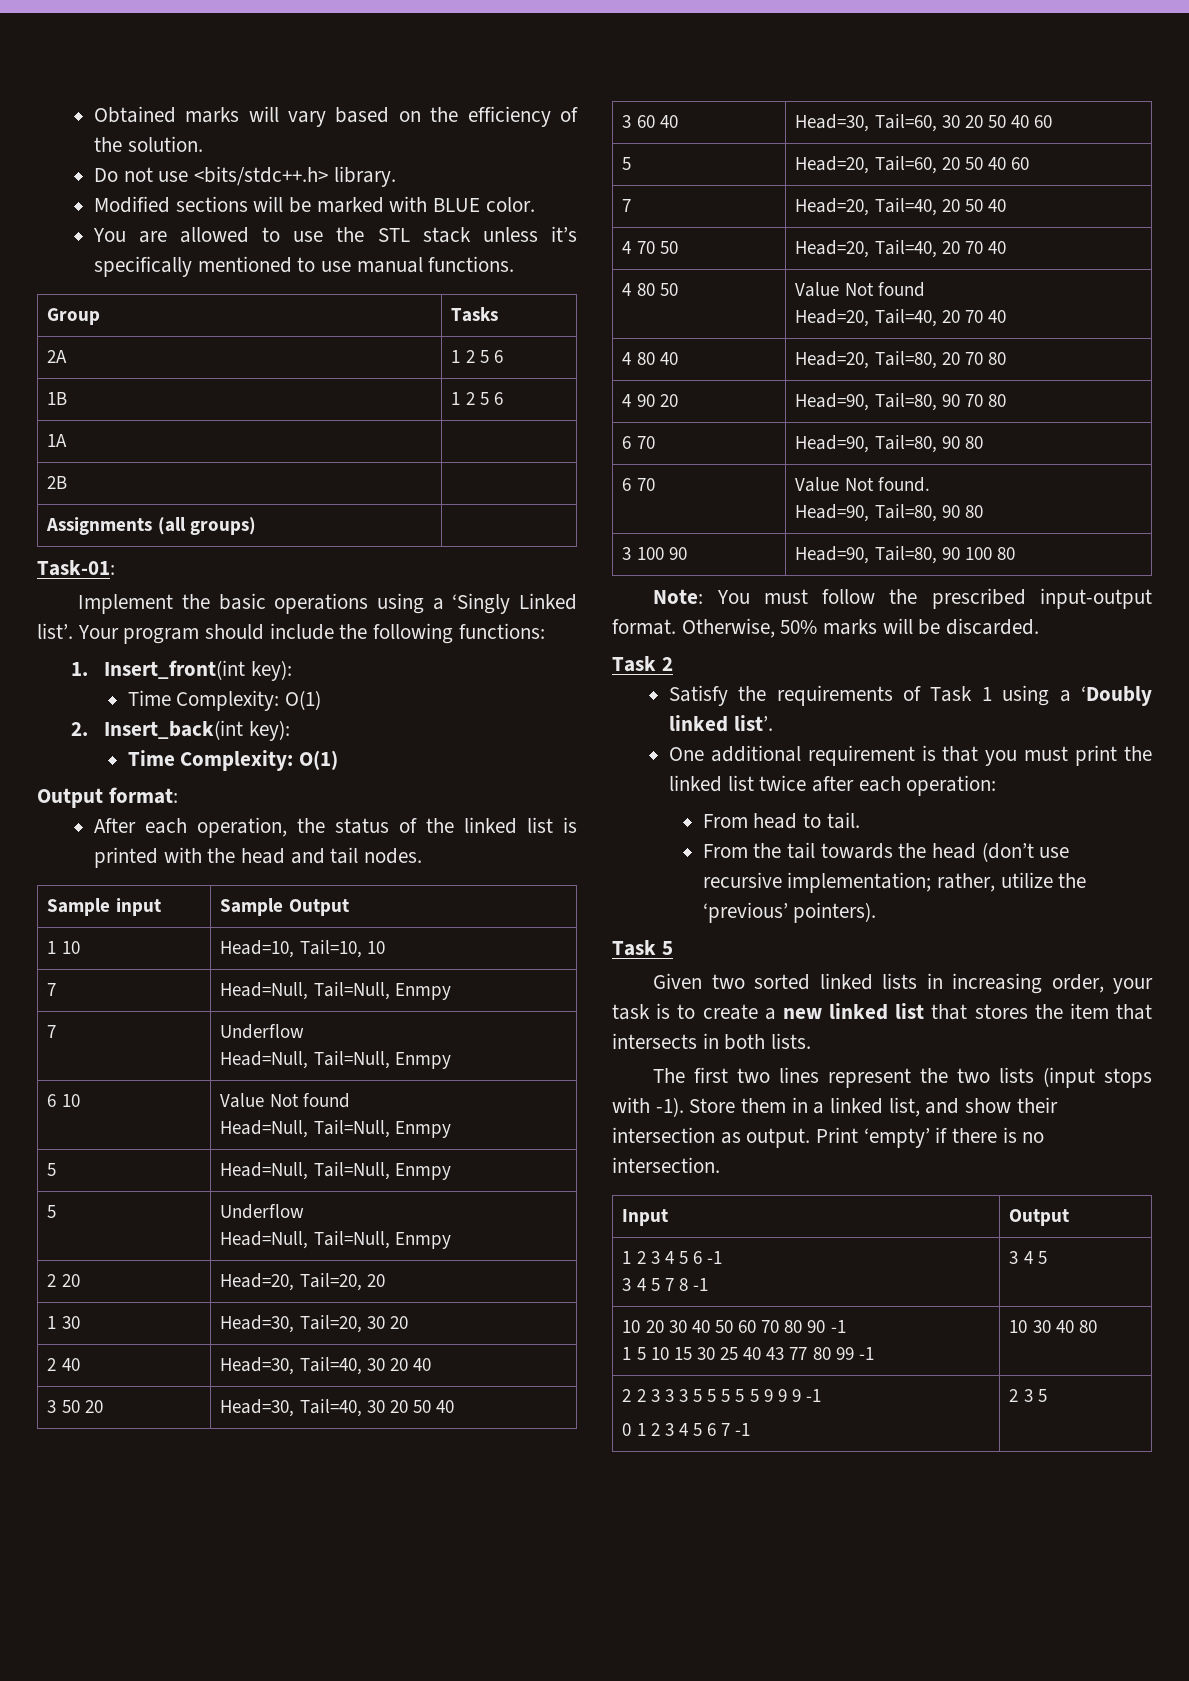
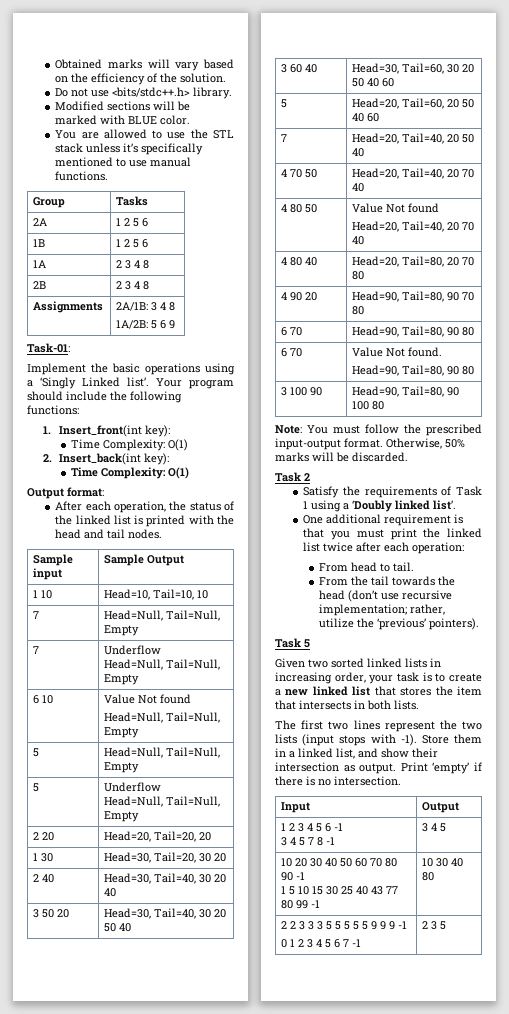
- 1A |
- 2B |
- Assignments (all groups) |
+ 1A | 2 3 4 8
+ 2B | 2 3 4 8
+ Assignments | 2A/1B: 3 4 8
+ 1A/2B: 5 6 9
- 7 | Head=Null, Tail=Null, Enmpy
+ 7 | Head=Null, Tail=Null, Empty
  7 | Underflow
- Head=Null, Tail=Null, Enmpy
+ Head=Null, Tail=Null, Empty
  6 10 | Value Not found
- Head=Null, Tail=Null, Enmpy
+ Head=Null, Tail=Null, Empty
- 5 | Head=Null, Tail=Null, Enmpy
+ 5 | Head=Null, Tail=Null, Empty
  5 | Underflow
- Head=Null, Tail=Null, Enmpy
+ Head=Null, Tail=Null, Empty

